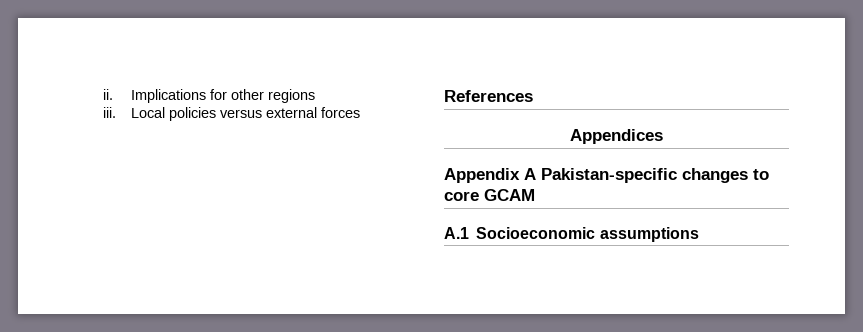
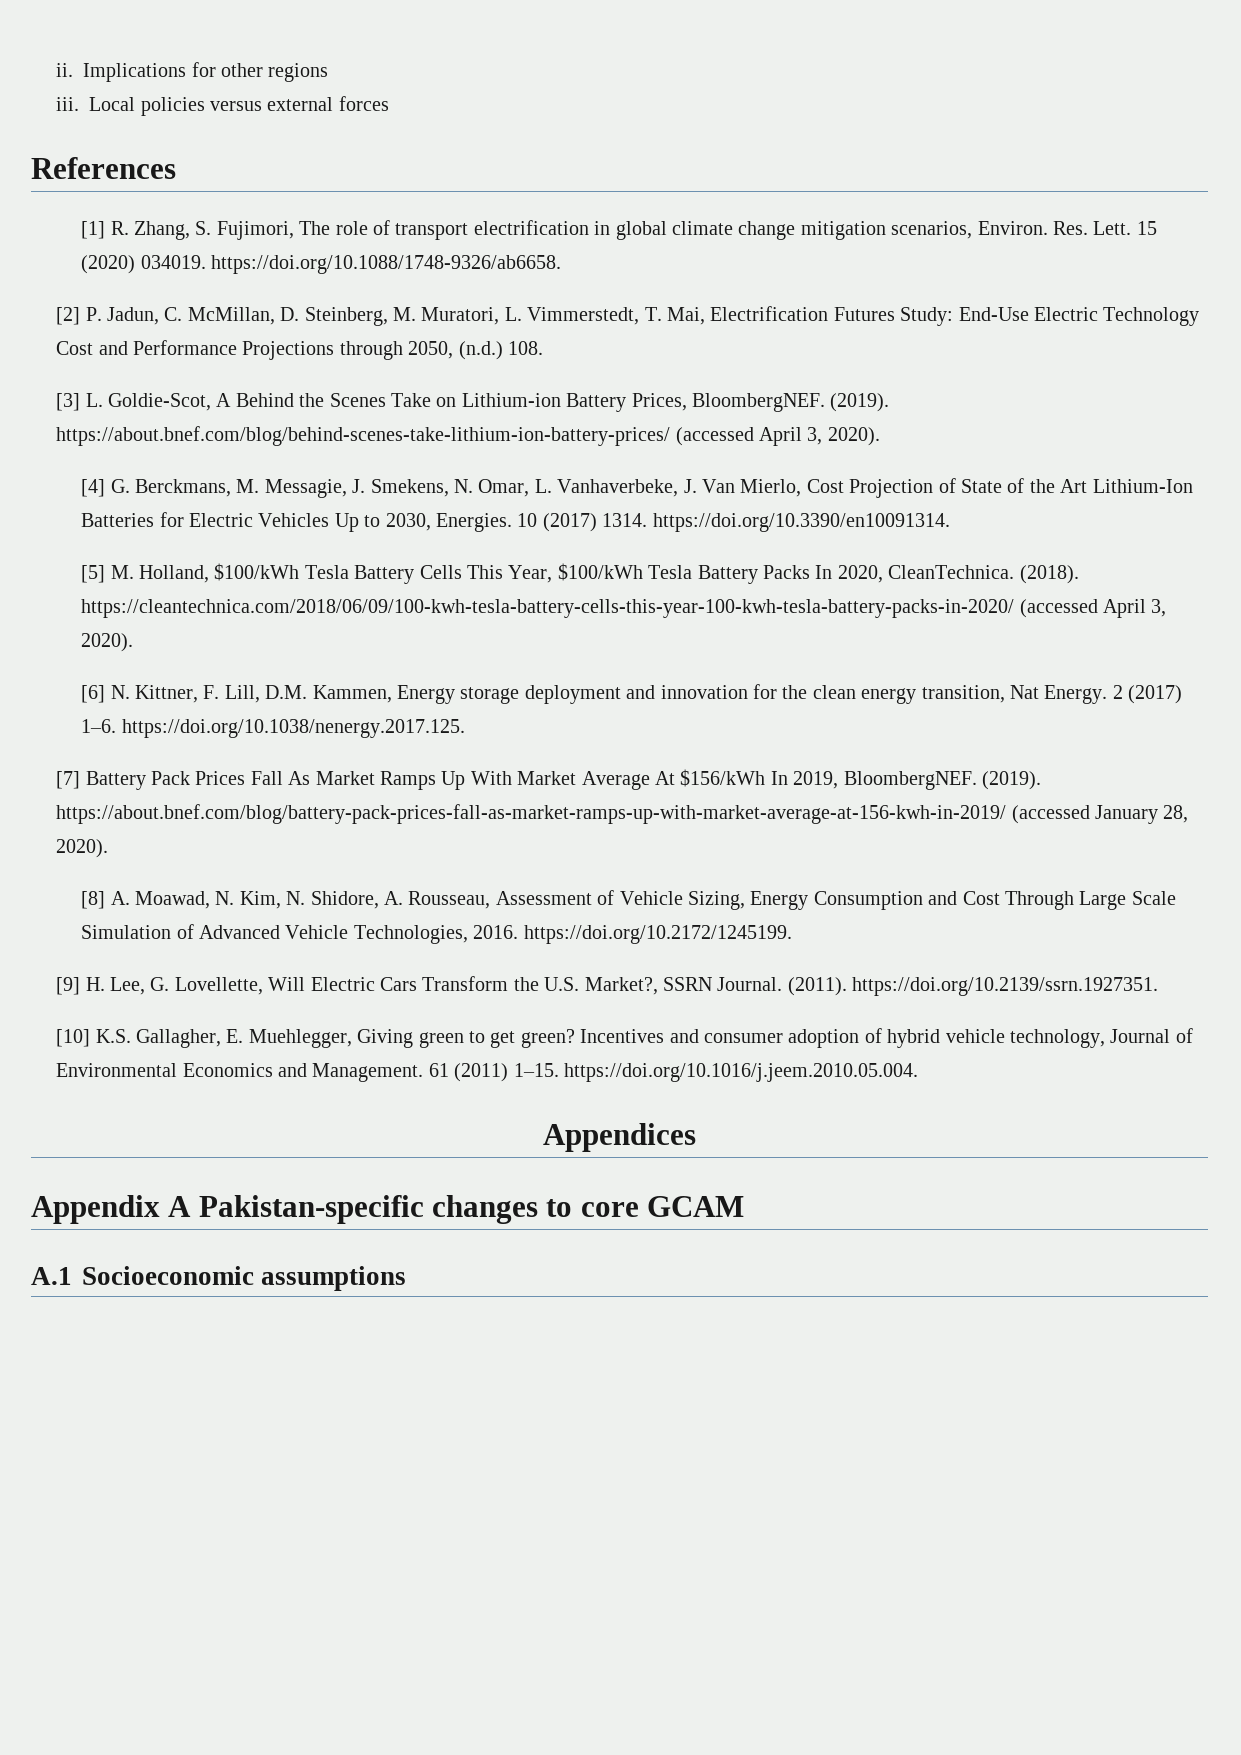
+ [1] R. Zhang, S. Fujimori, The role of transport electrification in global climate change mitigation scenarios, Environ. Res. Lett. 15 (2020) 034019. https://doi.org/10.1088/1748-9326/ab6658.
+ [2] P. Jadun, C. McMillan, D. Steinberg, M. Muratori, L. Vimmerstedt, T. Mai, Electrification Futures Study: End-Use Electric Technology Cost and Performance Projections through 2050, (n.d.) 108.
+ [3] L. Goldie-Scot, A Behind the Scenes Take on Lithium-ion Battery Prices, BloombergNEF. (2019). https://about.bnef.com/blog/behind-scenes-take-lithium-ion-battery-prices/ (accessed April 3, 2020).
+ [4] G. Berckmans, M. Messagie, J. Smekens, N. Omar, L. Vanhaverbeke, J. Van Mierlo, Cost Projection of State of the Art Lithium-Ion Batteries for Electric Vehicles Up to 2030, Energies. 10 (2017) 1314. https://doi.org/10.3390/en10091314.
+ [5] M. Holland, $100/kWh Tesla Battery Cells This Year, $100/kWh Tesla Battery Packs In 2020, CleanTechnica. (2018). https://cleantechnica.com/2018/06/09/100-kwh-tesla-battery-cells-this-year-100-kwh-tesla-battery-packs-in-2020/ (accessed April 3, 2020).
+ [6] N. Kittner, F. Lill, D.M. Kammen, Energy storage deployment and innovation for the clean energy transition, Nat Energy. 2 (2017) 1–6. https://doi.org/10.1038/nenergy.2017.125.
+ [7] Battery Pack Prices Fall As Market Ramps Up With Market Average At $156/kWh In 2019, BloombergNEF. (2019). https://about.bnef.com/blog/battery-pack-prices-fall-as-market-ramps-up-with-market-average-at-156-kwh-in-2019/ (accessed January 28, 2020).
+ [8] A. Moawad, N. Kim, N. Shidore, A. Rousseau, Assessment of Vehicle Sizing, Energy Consumption and Cost Through Large Scale Simulation of Advanced Vehicle Technologies, 2016. https://doi.org/10.2172/1245199.
+ [9] H. Lee, G. Lovellette, Will Electric Cars Transform the U.S. Market?, SSRN Journal. (2011). https://doi.org/10.2139/ssrn.1927351.
+ [10] K.S. Gallagher, E. Muehlegger, Giving green to get green? Incentives and consumer adoption of hybrid vehicle technology, Journal of Environmental Economics and Management. 61 (2011) 1–15. https://doi.org/10.1016/j.jeem.2010.05.004.

